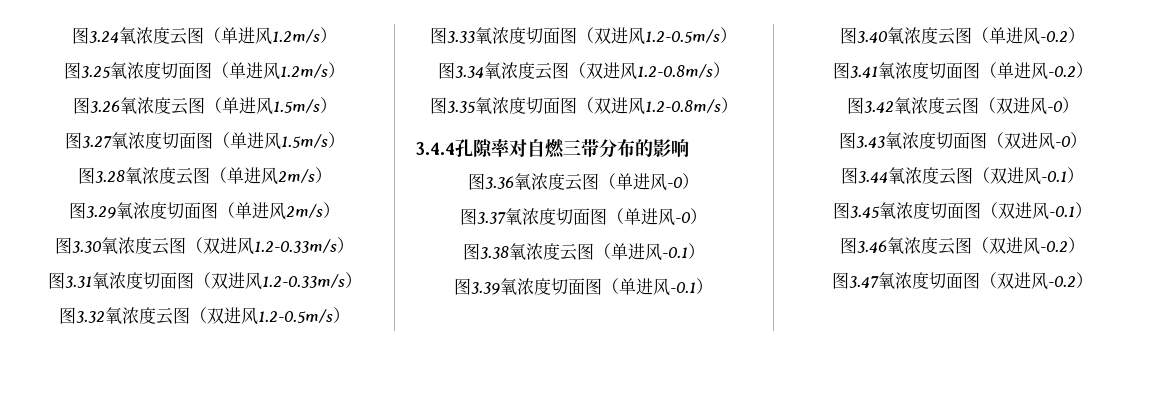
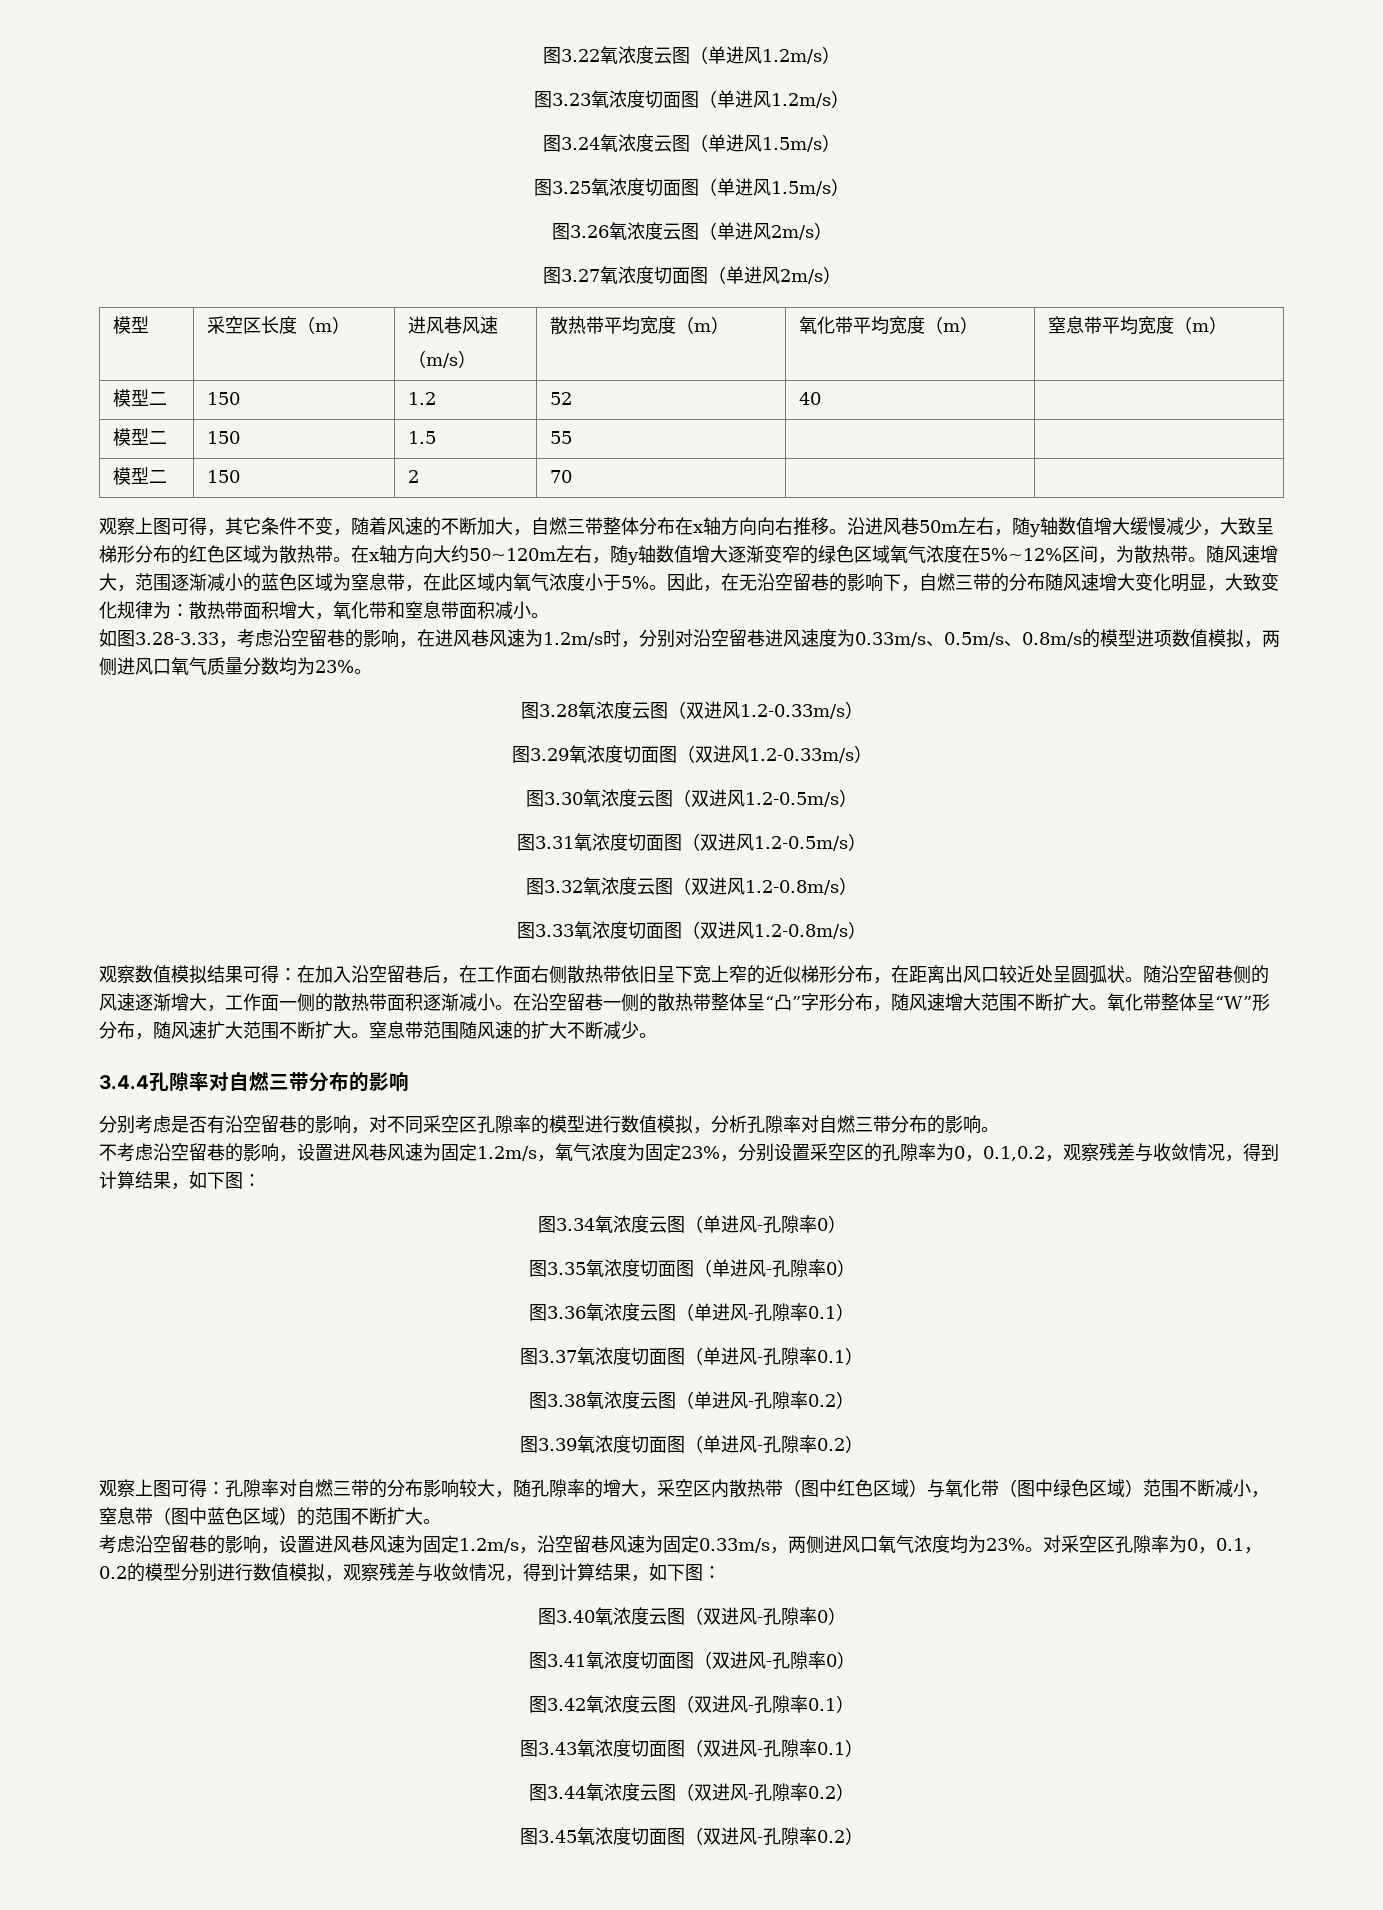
- 图3.24氧浓度云图（单进风1.2m/s）
+ 图3.22氧浓度云图（单进风1.2m/s）
+ 图3.23氧浓度切面图（单进风1.2m/s）
+ 图3.24氧浓度云图（单进风1.5m/s）
- 图3.25氧浓度切面图（单进风1.2m/s）
+ 图3.25氧浓度切面图（单进风1.5m/s）
- 图3.26氧浓度云图（单进风1.5m/s）
+ 图3.26氧浓度云图（单进风2m/s）
- 图3.27氧浓度切面图（单进风1.5m/s）
+ 图3.27氧浓度切面图（单进风2m/s）
+ 模型 | 采空区长度（m） | 进风巷风速
+ （m/s） | 散热带平均宽度（m） | 氧化带平均宽度（m） | 窒息带平均宽度（m）
+ 模型二 | 150 | 1.2 | 52 | 40 |
+ 模型二 | 150 | 1.5 | 55 | |
+ 模型二 | 150 | 2 | 70 | |
+ 观察上图可得，其它条件不变，随着风速的不断加大，自燃三带整体分布在x轴方向向右推移。沿进风巷50m左右，随y轴数值增大缓慢减少，大致呈梯形分布的红色区域为散热带。在x轴方向大约50~120m左右，随y轴数值增大逐渐变窄的绿色区域氧气浓度在5%~12%区间，为散热带。随风速增大，范围逐渐减小的蓝色区域为窒息带，在此区域内氧气浓度小于5%。因此，在无沿空留巷的影响下，自燃三带的分布随风速增大变化明显，大致变化规律为：散热带面积增大，氧化带和窒息带面积减小。
+ 如图3.28-3.33，考虑沿空留巷的影响，在进风巷风速为1.2m/s时，分别对沿空留巷进风速度为0.33m/s、0.5m/s、0.8m/s的模型进项数值模拟，两侧进风口氧气质量分数均为23%。
- 图3.28氧浓度云图（单进风2m/s）
+ 图3.28氧浓度云图（双进风1.2-0.33m/s）
- 图3.29氧浓度切面图（单进风2m/s）
+ 图3.29氧浓度切面图（双进风1.2-0.33m/s）
- 图3.30氧浓度云图（双进风1.2-0.33m/s）
+ 图3.30氧浓度云图（双进风1.2-0.5m/s）
- 图3.31氧浓度切面图（双进风1.2-0.33m/s）
+ 图3.31氧浓度切面图（双进风1.2-0.5m/s）
- 图3.32氧浓度云图（双进风1.2-0.5m/s）
+ 图3.32氧浓度云图（双进风1.2-0.8m/s）
- 图3.33氧浓度切面图（双进风1.2-0.5m/s）
- 图3.34氧浓度云图（双进风1.2-0.8m/s）
- 图3.35氧浓度切面图（双进风1.2-0.8m/s）
+ 图3.33氧浓度切面图（双进风1.2-0.8m/s）
+ 观察数值模拟结果可得：在加入沿空留巷后，在工作面右侧散热带依旧呈下宽上窄的近似梯形分布，在距离出风口较近处呈圆弧状。随沿空留巷侧的风速逐渐增大，工作面一侧的散热带面积逐渐减小。在沿空留巷一侧的散热带整体呈“凸”字形分布，随风速增大范围不断扩大。氧化带整体呈“W”形分布，随风速扩大范围不断扩大。窒息带范围随风速的扩大不断减少。
+ 分别考虑是否有沿空留巷的影响，对不同采空区孔隙率的模型进行数值模拟，分析孔隙率对自燃三带分布的影响。
+ 不考虑沿空留巷的影响，设置进风巷风速为固定1.2m/s，氧气浓度为固定23%，分别设置采空区的孔隙率为0，0.1,0.2，观察残差与收敛情况，得到计算结果，如下图：
+ 图3.34氧浓度云图（单进风-孔隙率0）
+ 图3.35氧浓度切面图（单进风-孔隙率0）
- 图3.36氧浓度云图（单进风-0）
+ 图3.36氧浓度云图（单进风-孔隙率0.1）
- 图3.37氧浓度切面图（单进风-0）
+ 图3.37氧浓度切面图（单进风-孔隙率0.1）
- 图3.38氧浓度云图（单进风-0.1）
+ 图3.38氧浓度云图（单进风-孔隙率0.2）
- 图3.39氧浓度切面图（单进风-0.1）
+ 图3.39氧浓度切面图（单进风-孔隙率0.2）
+ 观察上图可得：孔隙率对自燃三带的分布影响较大，随孔隙率的增大，采空区内散热带（图中红色区域）与氧化带（图中绿色区域）范围不断减小，窒息带（图中蓝色区域）的范围不断扩大。
+ 考虑沿空留巷的影响，设置进风巷风速为固定1.2m/s，沿空留巷风速为固定0.33m/s，两侧进风口氧气浓度均为23%。对采空区孔隙率为0，0.1，0.2的模型分别进行数值模拟，观察残差与收敛情况，得到计算结果，如下图：
- 图3.40氧浓度云图（单进风-0.2）
+ 图3.40氧浓度云图（双进风-孔隙率0）
- 图3.41氧浓度切面图（单进风-0.2）
+ 图3.41氧浓度切面图（双进风-孔隙率0）
- 图3.42氧浓度云图（双进风-0）
+ 图3.42氧浓度云图（双进风-孔隙率0.1）
- 图3.43氧浓度切面图（双进风-0）
+ 图3.43氧浓度切面图（双进风-孔隙率0.1）
- 图3.44氧浓度云图（双进风-0.1）
+ 图3.44氧浓度云图（双进风-孔隙率0.2）
- 图3.45氧浓度切面图（双进风-0.1）
- 图3.46氧浓度云图（双进风-0.2）
- 图3.47氧浓度切面图（双进风-0.2）
+ 图3.45氧浓度切面图（双进风-孔隙率0.2）

